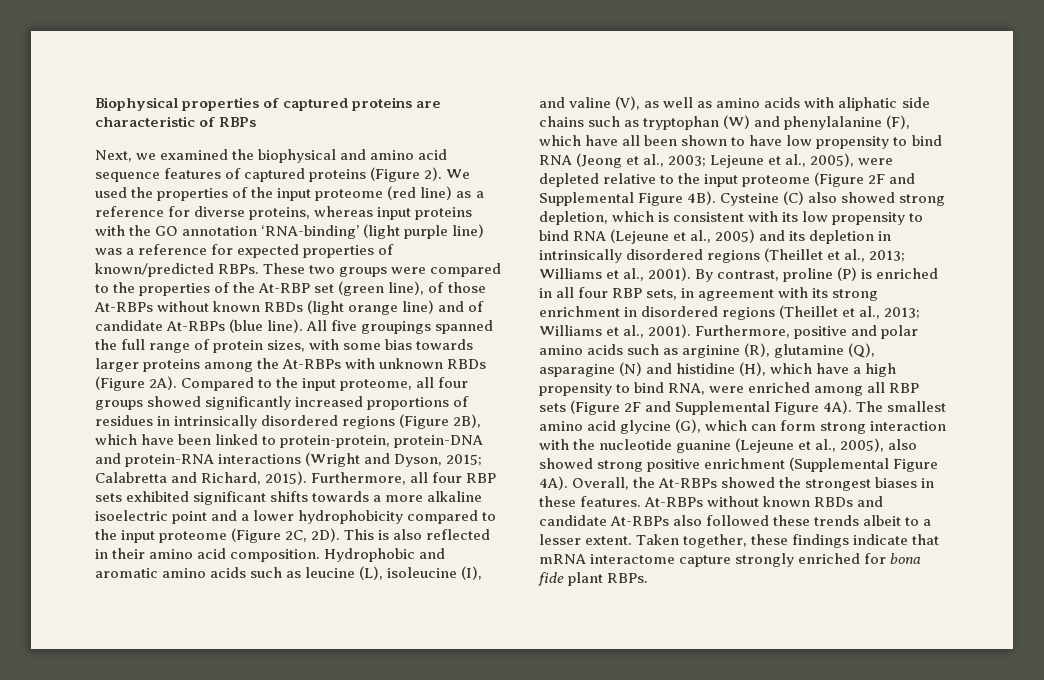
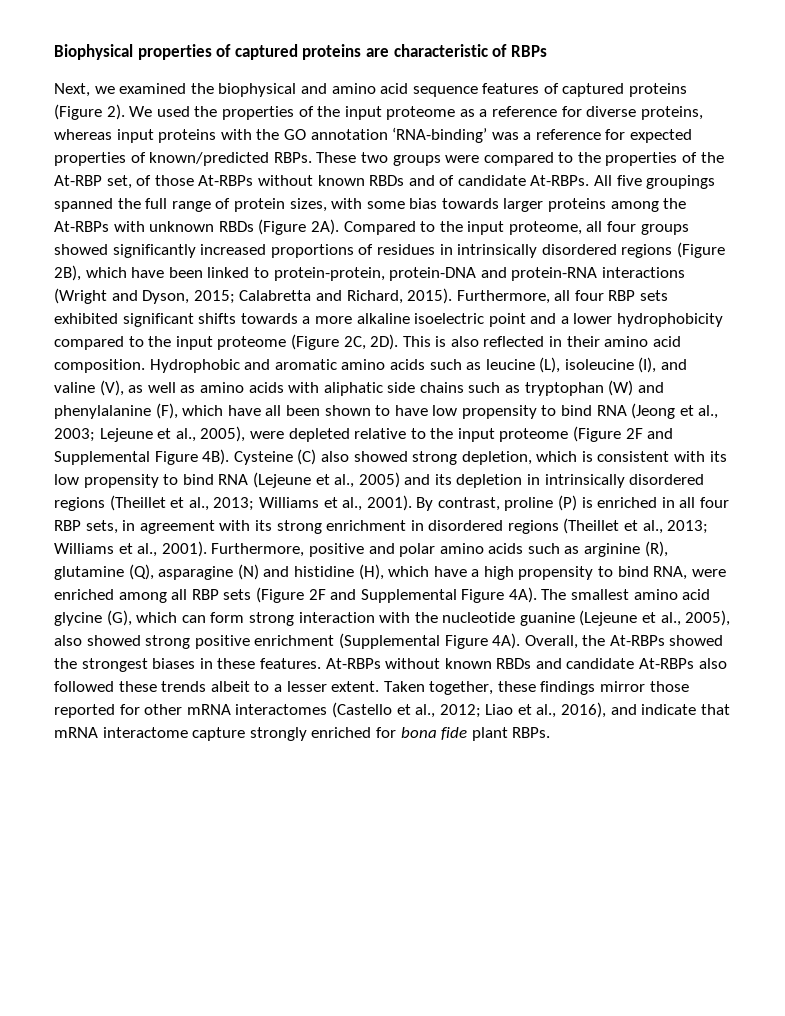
- We used the properties of the input proteome (red line) as a reference for diverse proteins, whereas input proteins with the GO annotation ‘RNA-binding’ (light purple line) was a reference for expected properties of known/predicted RBPs.
+ We used the properties of the input proteome as a reference for diverse proteins, whereas input proteins with the GO annotation ‘RNA-binding’ was a reference for expected properties of known/predicted RBPs.
- These two groups were compared to the properties of the At-RBP set (green line), of those At-RBPs without known RBDs (light orange line) and of candidate At-RBPs (blue line).
+ These two groups were compared to the properties of the At-RBP set, of those At-RBPs without known RBDs and of candidate At-RBPs.
- Taken together, these findings indicate that mRNA interactome capture strongly enriched for bona fide plant RBPs.
+ Taken together, these findings mirror those reported for other mRNA interactomes (Castello et al., 2012; Liao et al., 2016), and indicate that mRNA interactome capture strongly enriched for bona fide plant RBPs.

